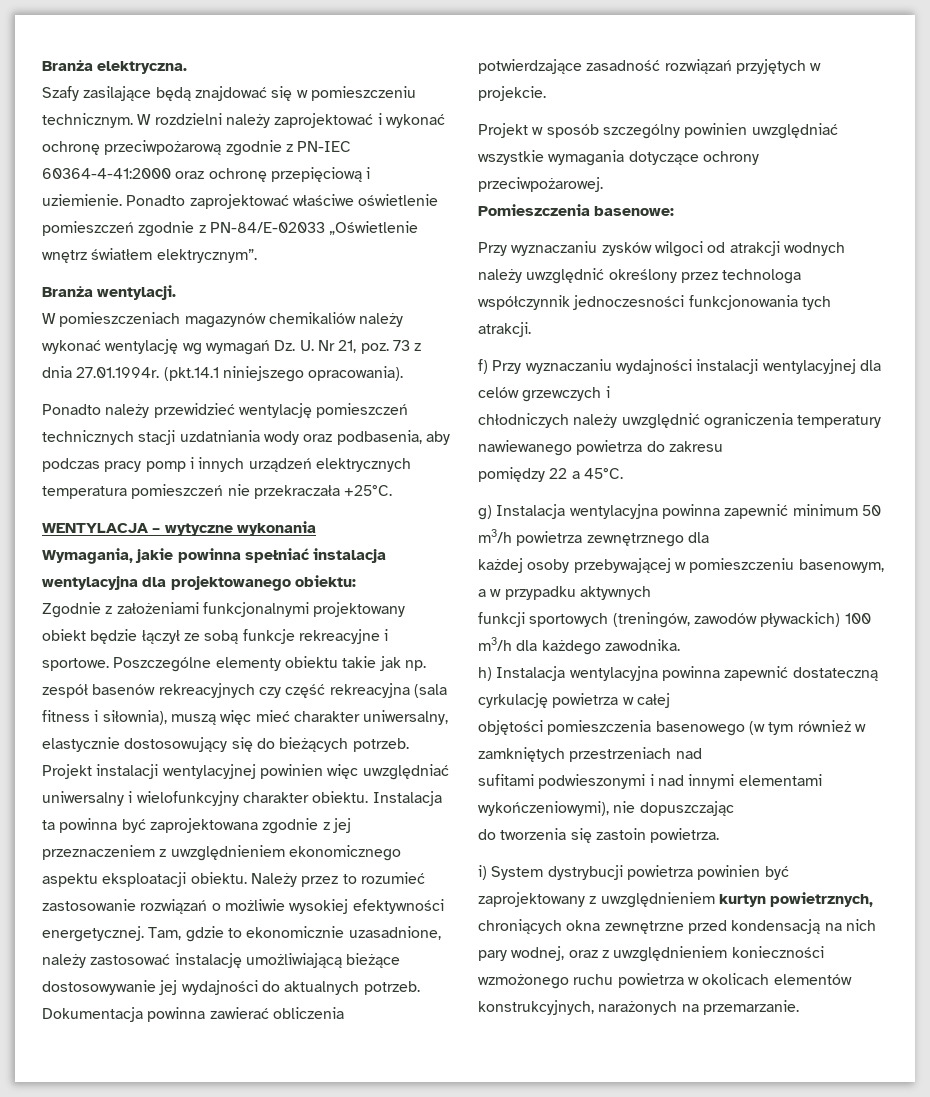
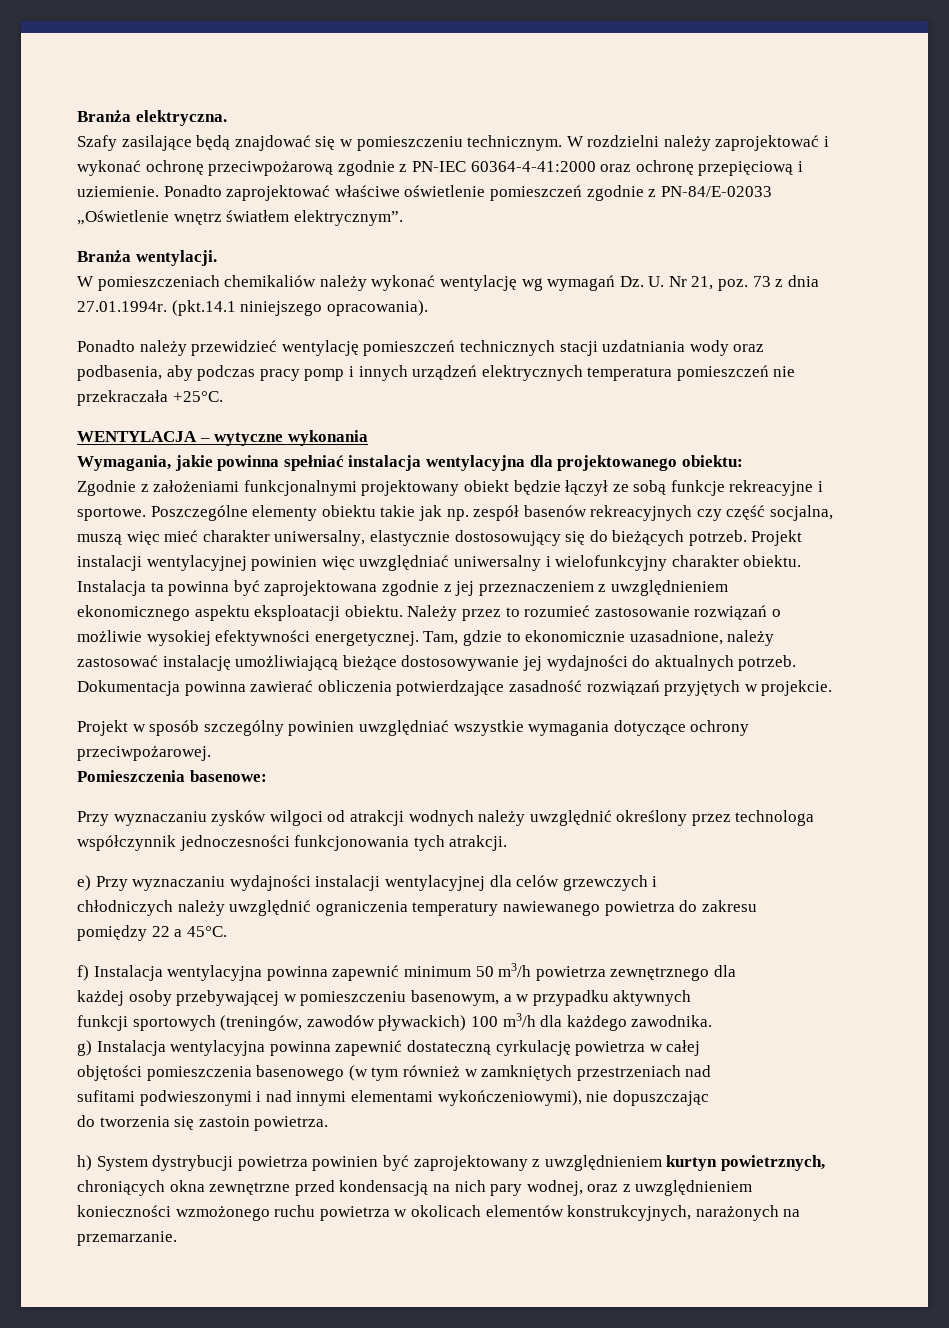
- W pomieszczeniach magazynów chemikaliów należy wykonać wentylację wg wymagań Dz. U. Nr 21, poz. 73 z dnia 27.01.1994r. (pkt.14.1 niniejszego opracowania).
+ W pomieszczeniach chemikaliów należy wykonać wentylację wg wymagań Dz. U. Nr 21, poz. 73 z dnia 27.01.1994r. (pkt.14.1 niniejszego opracowania).
- Poszczególne elementy obiektu takie jak np. zespół basenów rekreacyjnych czy część rekreacyjna (sala fitness i siłownia), muszą więc mieć charakter uniwersalny, elastycznie dostosowujący się do bieżących potrzeb.
+ Poszczególne elementy obiektu takie jak np. zespół basenów rekreacyjnych czy część socjalna, muszą więc mieć charakter uniwersalny, elastycznie dostosowujący się do bieżących potrzeb.
- f) Przy wyznaczaniu wydajności instalacji wentylacyjnej dla celów grzewczych i
+ e) Przy wyznaczaniu wydajności instalacji wentylacyjnej dla celów grzewczych i
- g) Instalacja wentylacyjna powinna zapewnić minimum 50 m3/h powietrza zewnętrznego dla
+ f) Instalacja wentylacyjna powinna zapewnić minimum 50 m3/h powietrza zewnętrznego dla
- h) Instalacja wentylacyjna powinna zapewnić dostateczną cyrkulację powietrza w całej
+ g) Instalacja wentylacyjna powinna zapewnić dostateczną cyrkulację powietrza w całej
- i) System dystrybucji powietrza powinien być zaprojektowany z uwzględnieniem kurtyn powietrznych, chroniących okna zewnętrzne przed kondensacją na nich pary wodnej, oraz z uwzględnieniem konieczności wzmożonego ruchu powietrza w okolicach elementów konstrukcyjnych, narażonych na przemarzanie.
+ h) System dystrybucji powietrza powinien być zaprojektowany z uwzględnieniem kurtyn powietrznych, chroniących okna zewnętrzne przed kondensacją na nich pary wodnej, oraz z uwzględnieniem konieczności wzmożonego ruchu powietrza w okolicach elementów konstrukcyjnych, narażonych na przemarzanie.

